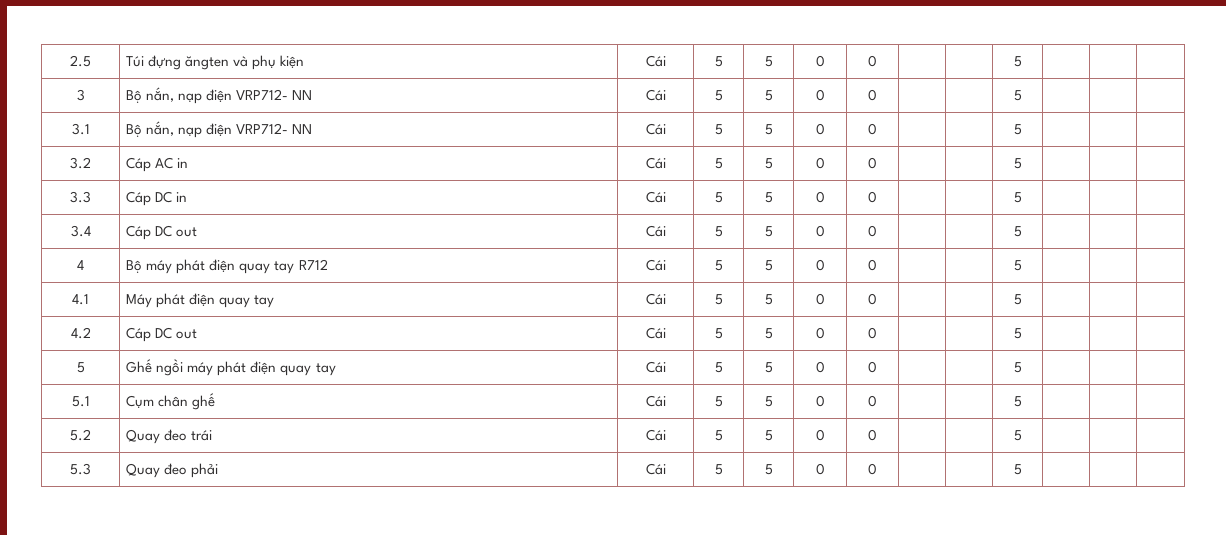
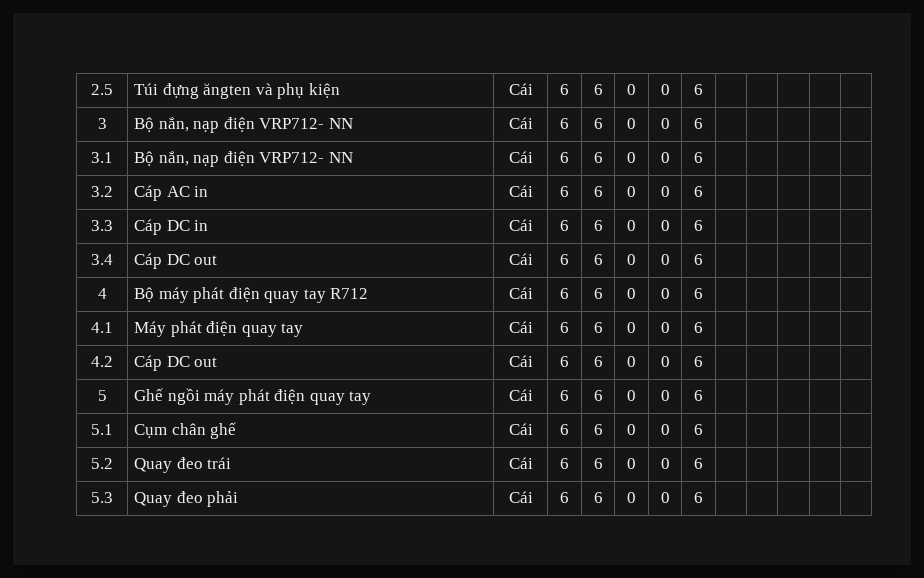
- 2.5 | Túi đựng ăngten và phụ kiện | Cái | 5 | 5 | 0 | 0 | | | 5 | | |
+ 2.5 | Túi đựng ăngten và phụ kiện | Cái | 6 | 6 | 0 | 0 | 6 | | | | |
- 3 | Bộ nắn, nạp điện VRP712- NN | Cái | 5 | 5 | 0 | 0 | | | 5 | | |
+ 3 | Bộ nắn, nạp điện VRP712- NN | Cái | 6 | 6 | 0 | 0 | 6 | | | | |
- 3.1 | Bộ nắn, nạp điện VRP712- NN | Cái | 5 | 5 | 0 | 0 | | | 5 | | |
+ 3.1 | Bộ nắn, nạp điện VRP712- NN | Cái | 6 | 6 | 0 | 0 | 6 | | | | |
- 3.2 | Cáp AC in | Cái | 5 | 5 | 0 | 0 | | | 5 | | |
+ 3.2 | Cáp AC in | Cái | 6 | 6 | 0 | 0 | 6 | | | | |
- 3.3 | Cáp DC in | Cái | 5 | 5 | 0 | 0 | | | 5 | | |
+ 3.3 | Cáp DC in | Cái | 6 | 6 | 0 | 0 | 6 | | | | |
- 3.4 | Cáp DC out | Cái | 5 | 5 | 0 | 0 | | | 5 | | |
+ 3.4 | Cáp DC out | Cái | 6 | 6 | 0 | 0 | 6 | | | | |
- 4 | Bộ máy phát điện quay tay R712 | Cái | 5 | 5 | 0 | 0 | | | 5 | | |
+ 4 | Bộ máy phát điện quay tay R712 | Cái | 6 | 6 | 0 | 0 | 6 | | | | |
- 4.1 | Máy phát điện quay tay | Cái | 5 | 5 | 0 | 0 | | | 5 | | |
+ 4.1 | Máy phát điện quay tay | Cái | 6 | 6 | 0 | 0 | 6 | | | | |
- 4.2 | Cáp DC out | Cái | 5 | 5 | 0 | 0 | | | 5 | | |
+ 4.2 | Cáp DC out | Cái | 6 | 6 | 0 | 0 | 6 | | | | |
- 5 | Ghế ngồi máy phát điện quay tay | Cái | 5 | 5 | 0 | 0 | | | 5 | | |
+ 5 | Ghế ngồi máy phát điện quay tay | Cái | 6 | 6 | 0 | 0 | 6 | | | | |
- 5.1 | Cụm chân ghế | Cái | 5 | 5 | 0 | 0 | | | 5 | | |
+ 5.1 | Cụm chân ghế | Cái | 6 | 6 | 0 | 0 | 6 | | | | |
- 5.2 | Quay đeo trái | Cái | 5 | 5 | 0 | 0 | | | 5 | | |
+ 5.2 | Quay đeo trái | Cái | 6 | 6 | 0 | 0 | 6 | | | | |
- 5.3 | Quay đeo phải | Cái | 5 | 5 | 0 | 0 | | | 5 | | |
+ 5.3 | Quay đeo phải | Cái | 6 | 6 | 0 | 0 | 6 | | | | |

